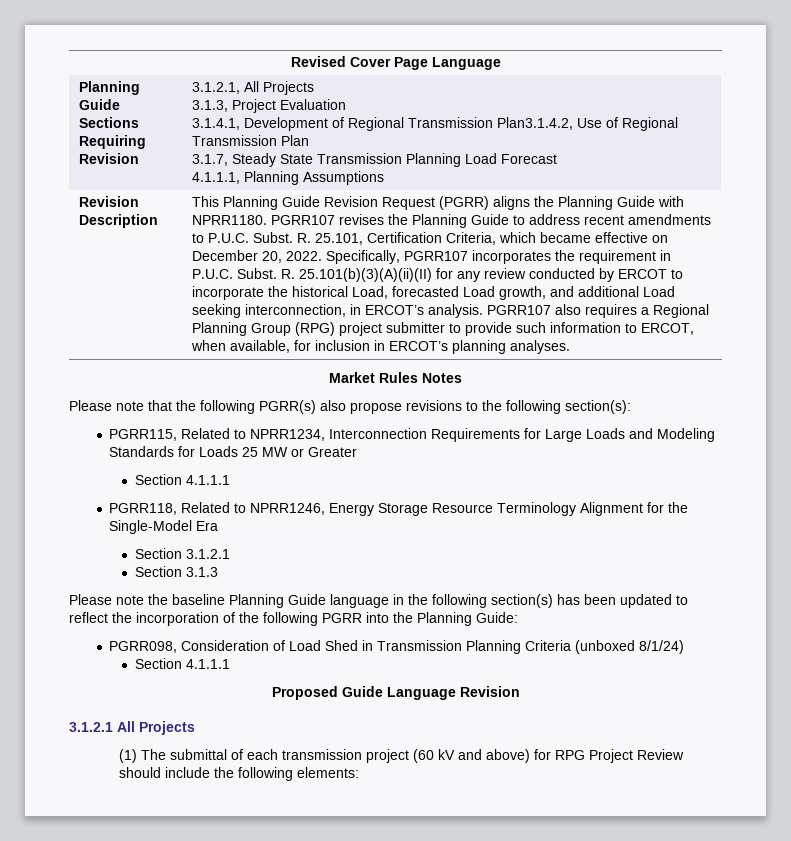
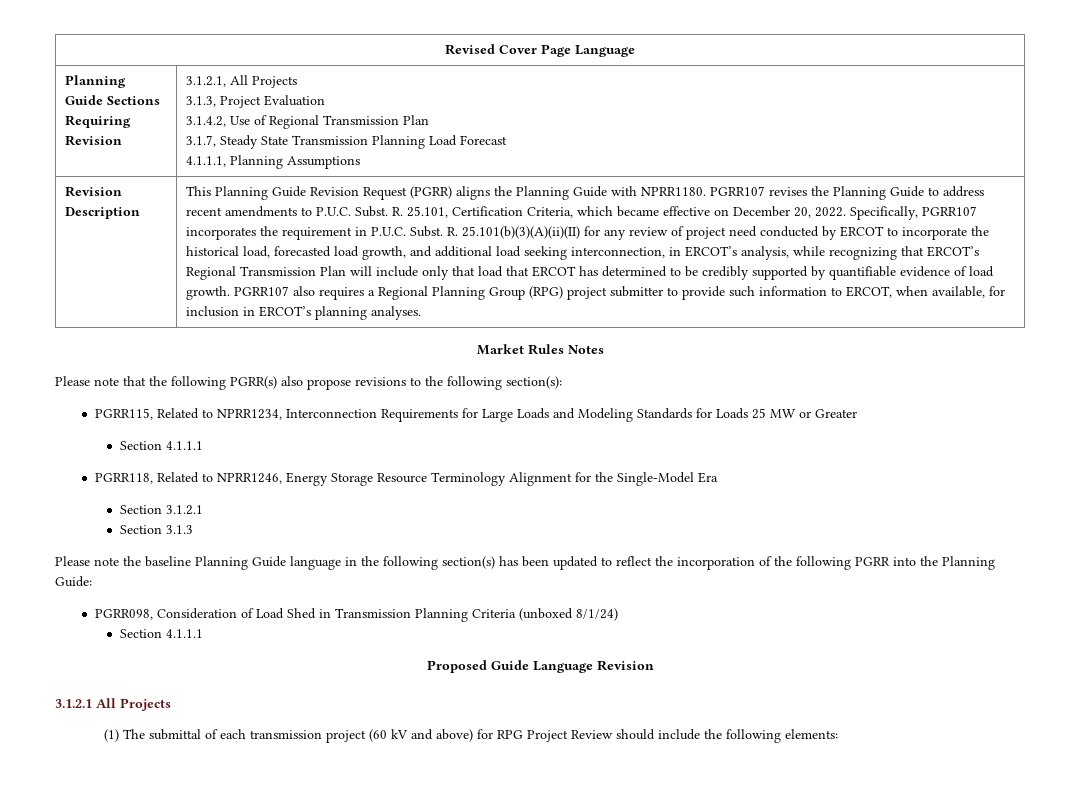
  Planning Guide Sections Requiring Revision | 3.1.2.1, All Projects
  3.1.3, Project Evaluation
- 3.1.4.1, Development of Regional Transmission Plan3.1.4.2, Use of Regional Transmission Plan
+ 3.1.4.2, Use of Regional Transmission Plan
- R. 25.101(b)(3)(A)(ii)(II) for any review conducted by ERCOT to incorporate the historical Load, forecasted Load growth, and additional Load seeking interconnection, in ERCOT’s analysis.
+ R. 25.101(b)(3)(A)(ii)(II) for any review of project need conducted by ERCOT to incorporate the historical load, forecasted load growth, and additional load seeking interconnection, in ERCOT’s analysis, while recognizing that ERCOT’s Regional Transmission Plan will include only that load that ERCOT has determined to be credibly supported by quantifiable evidence of load growth.

